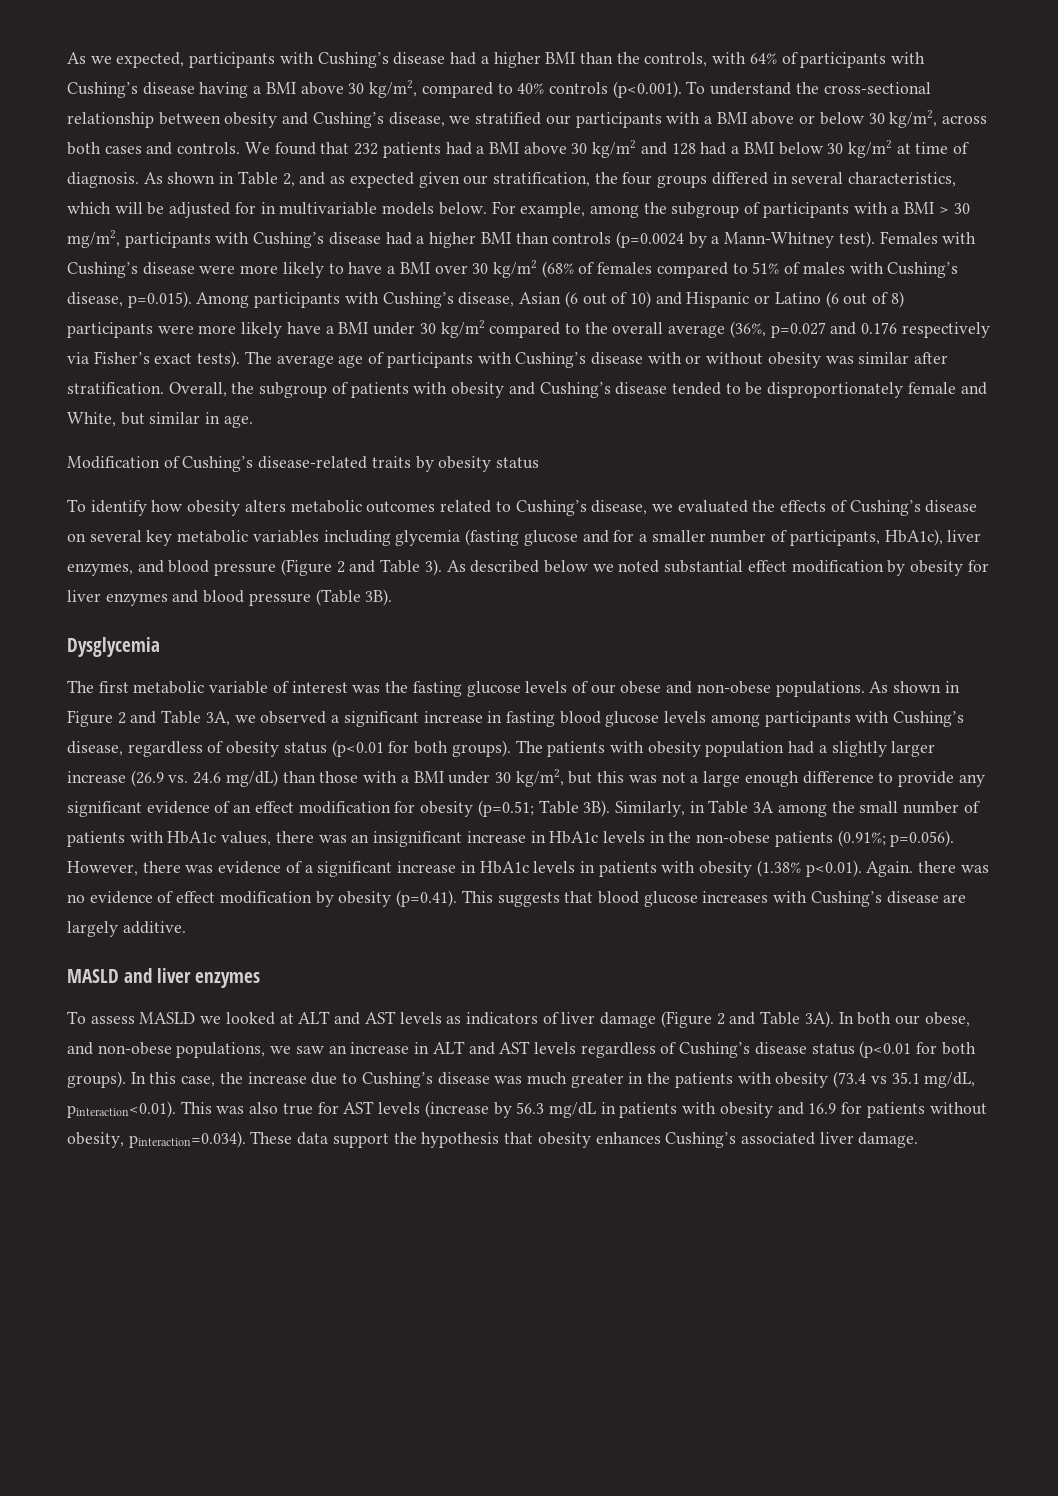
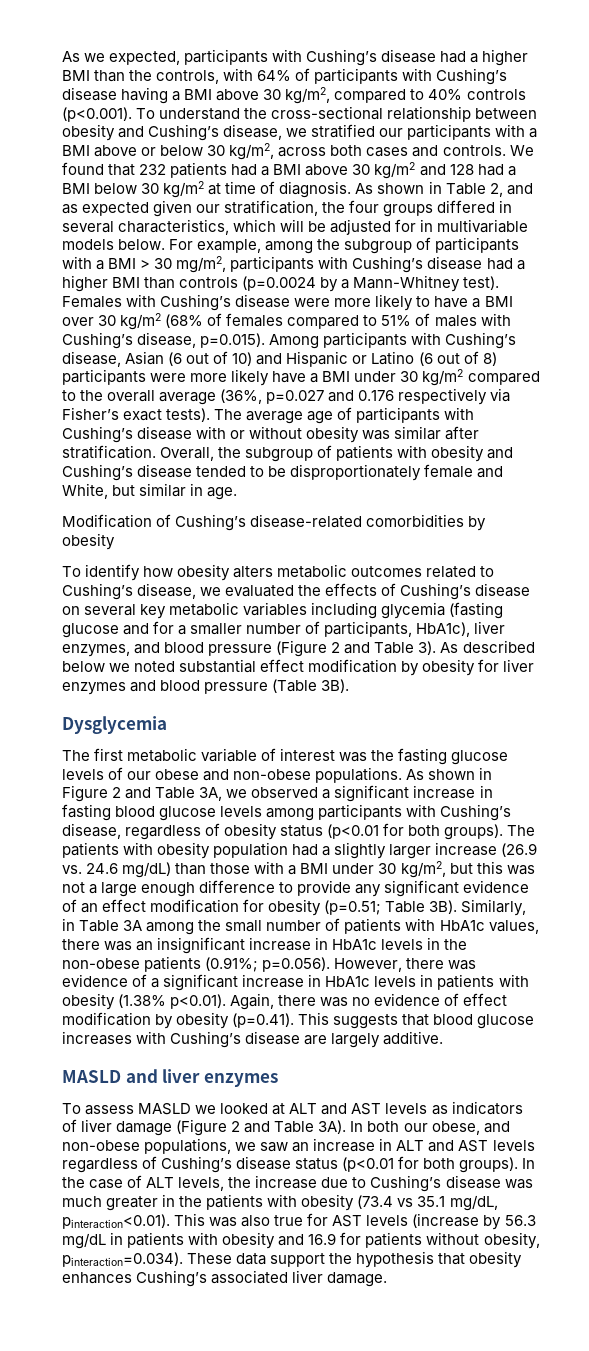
- Modification of Cushing’s disease-related traits by obesity status
+ Modification of Cushing’s disease-related comorbidities by obesity
- p=0.056). However, there was evidence of a significant increase in HbA1c levels in patients with obesity (1.38% p<0.01). Again. there was no evidence of effect modification by obesity (p=0.41). This suggests that blood glucose increases with Cushing’s disease are largely additive.
+ p=0.056). However, there was evidence of a significant increase in HbA1c levels in patients with obesity (1.38% p<0.01). Again, there was no evidence of effect modification by obesity (p=0.41). This suggests that blood glucose increases with Cushing’s disease are largely additive.
- In this case, the increase due to Cushing’s disease was much greater in the patients with obesity (73.4 vs 35.1 mg/dL, pinteraction<0.01). This was also true for AST levels (increase by 56.3 mg/dL in patients with obesity and 16.9 for patients without obesity, pinteraction=0.034). These data support the hypothesis that obesity enhances Cushing’s associated liver damage.
+ In the case of ALT levels, the increase due to Cushing’s disease was much greater in the patients with obesity (73.4 vs 35.1 mg/dL, pinteraction<0.01). This was also true for AST levels (increase by 56.3 mg/dL in patients with obesity and 16.9 for patients without obesity, pinteraction=0.034). These data support the hypothesis that obesity enhances Cushing’s associated liver damage.

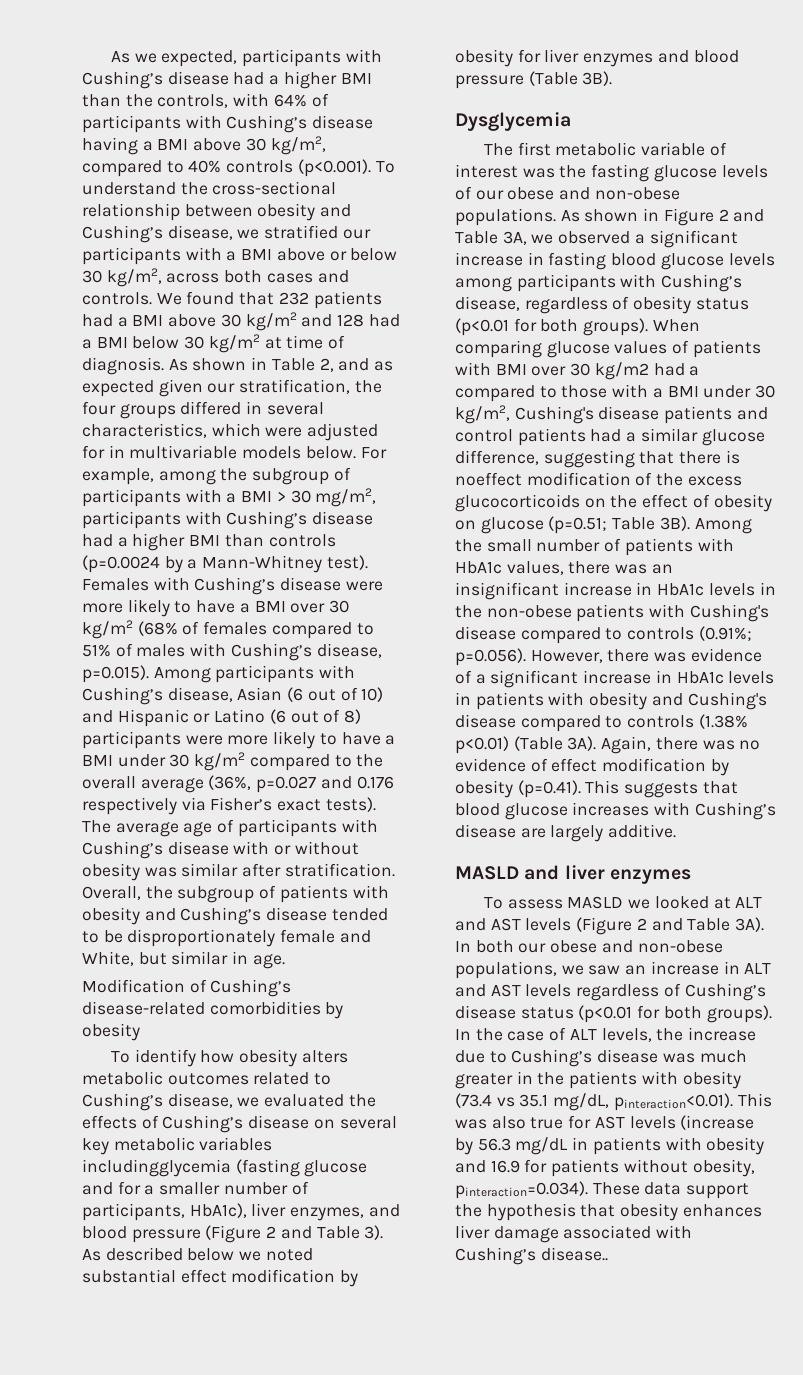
- As shown in Table 2, and as expected given our stratification, the four groups differed in several characteristics, which will be adjusted for in multivariable models below.
+ As shown in Table 2, and as expected given our stratification, the four groups differed in several characteristics, which were adjusted for in multivariable models below.
- Females with Cushing’s disease were more likely to have a BMI over 30 kg/m2 (68% of females compared to 51% of males with Cushing’s disease, p=0.015). Among participants with Cushing’s disease, Asian (6 out of 10) and Hispanic or Latino (6 out of 8) participants were more likely have a BMI under 30 kg/m2 compared to the overall average (36%, p=0.027 and 0.176 respectively via Fisher’s exact tests).
+ Females with Cushing’s disease were more likely to have a BMI over 30 kg/m2 (68% of females compared to 51% of males with Cushing’s disease, p=0.015). Among participants with Cushing’s disease, Asian (6 out of 10) and Hispanic or Latino (6 out of 8) participants were more likely to have a BMI under 30 kg/m2 compared to the overall average (36%, p=0.027 and 0.176 respectively via Fisher’s exact tests).
- To identify how obesity alters metabolic outcomes related to Cushing’s disease, we evaluated the effects of Cushing’s disease on several key metabolic variables including glycemia (fasting glucose and for a smaller number of participants, HbA1c), liver enzymes, and blood pressure (Figure 2 and Table 3).
+ To identify how obesity alters metabolic outcomes related to Cushing’s disease, we evaluated the effects of Cushing’s disease on several key metabolic variables includingglycemia (fasting glucose and for a smaller number of participants, HbA1c), liver enzymes, and blood pressure (Figure 2 and Table 3).
- The patients with obesity population had a slightly larger increase (26.9 vs. 24.6 mg/dL) than those with a BMI under 30 kg/m2, but this was not a large enough difference to provide any significant evidence of an effect modification for obesity (p=0.51; Table 3B). Similarly, in Table 3A among the small number of patients with HbA1c values, there was an insignificant increase in HbA1c levels in the non-obese patients (0.91%;
+ When comparing glucose values of patients with BMI over 30 kg/m2 had a compared to those with a BMI under 30 kg/m2, Cushing's disease patients and control patients had a similar glucose difference, suggesting that there is noeffect modification of the excess glucocorticoids on the effect of obesity on glucose (p=0.51; Table 3B). Among the small number of patients with HbA1c values, there was an insignificant increase in HbA1c levels in the non-obese patients with Cushing's disease compared to controls (0.91%;
- p=0.056). However, there was evidence of a significant increase in HbA1c levels in patients with obesity (1.38% p<0.01). Again, there was no evidence of effect modification by obesity (p=0.41). This suggests that blood glucose increases with Cushing’s disease are largely additive.
+ p=0.056). However, there was evidence of a significant increase in HbA1c levels in patients with obesity and Cushing's disease compared to controls (1.38% p<0.01) (Table 3A). Again, there was no evidence of effect modification by obesity (p=0.41). This suggests that blood glucose increases with Cushing’s disease are largely additive.
- To assess MASLD we looked at ALT and AST levels as indicators of liver damage (Figure 2 and Table 3A).
+ To assess MASLD we looked at ALT and AST levels (Figure 2 and Table 3A).
- In both our obese, and non-obese populations, we saw an increase in ALT and AST levels regardless of Cushing’s disease status (p<0.01 for both groups).
+ In both our obese and non-obese populations, we saw an increase in ALT and AST levels regardless of Cushing’s disease status (p<0.01 for both groups).
- In the case of ALT levels, the increase due to Cushing’s disease was much greater in the patients with obesity (73.4 vs 35.1 mg/dL, pinteraction<0.01). This was also true for AST levels (increase by 56.3 mg/dL in patients with obesity and 16.9 for patients without obesity, pinteraction=0.034). These data support the hypothesis that obesity enhances Cushing’s associated liver damage.
+ In the case of ALT levels, the increase due to Cushing’s disease was much greater in the patients with obesity (73.4 vs 35.1 mg/dL, pinteraction<0.01). This was also true for AST levels (increase by 56.3 mg/dL in patients with obesity and 16.9 for patients without obesity, pinteraction=0.034). These data support the hypothesis that obesity enhances liver damage associated with Cushing’s disease..

